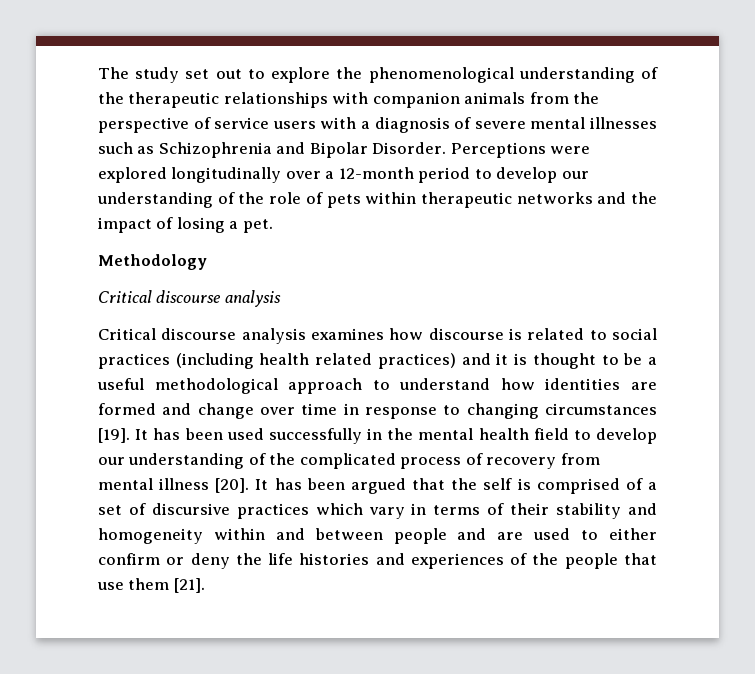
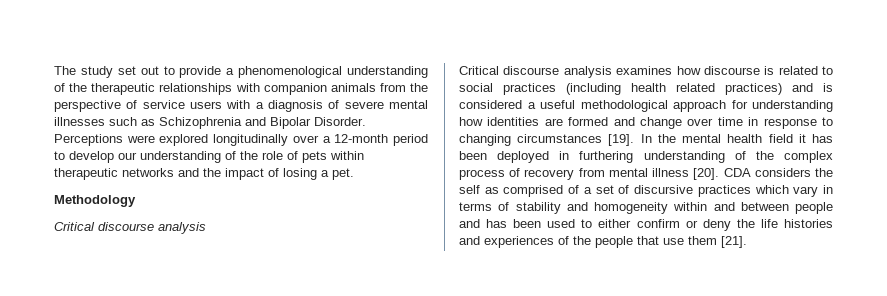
- The study set out to explore the phenomenological understanding of the therapeutic relationships with companion animals from the perspective of service users with a diagnosis of severe mental illnesses such as Schizophrenia and Bipolar Disorder.
+ The study set out to provide a phenomenological understanding of the therapeutic relationships with companion animals from the perspective of service users with a diagnosis of severe mental illnesses such as Schizophrenia and Bipolar Disorder.
- Critical discourse analysis examines how discourse is related to social practices (including health related practices) and it is thought to be a useful methodological approach to understand how identities are formed and change over time in response to changing circumstances [19].
+ Critical discourse analysis examines how discourse is related to social practices (including health related practices) and is considered a useful methodological approach for understanding how identities are formed and change over time in response to changing circumstances [19].
- It has been used successfully in the mental health field to develop our understanding of the complicated process of recovery from mental illness [20].
+ In the mental health field it has been deployed in furthering understanding of the complex process of recovery from mental illness [20].
- It has been argued that the self is comprised of a set of discursive practices which vary in terms of their stability and homogeneity within and between people and are used to either confirm or deny the life histories and experiences of the people that use them [21].
+ CDA considers the self as comprised of a set of discursive practices which vary in terms of stability and homogeneity within and between people and has been used to either confirm or deny the life histories and experiences of the people that use them [21].

